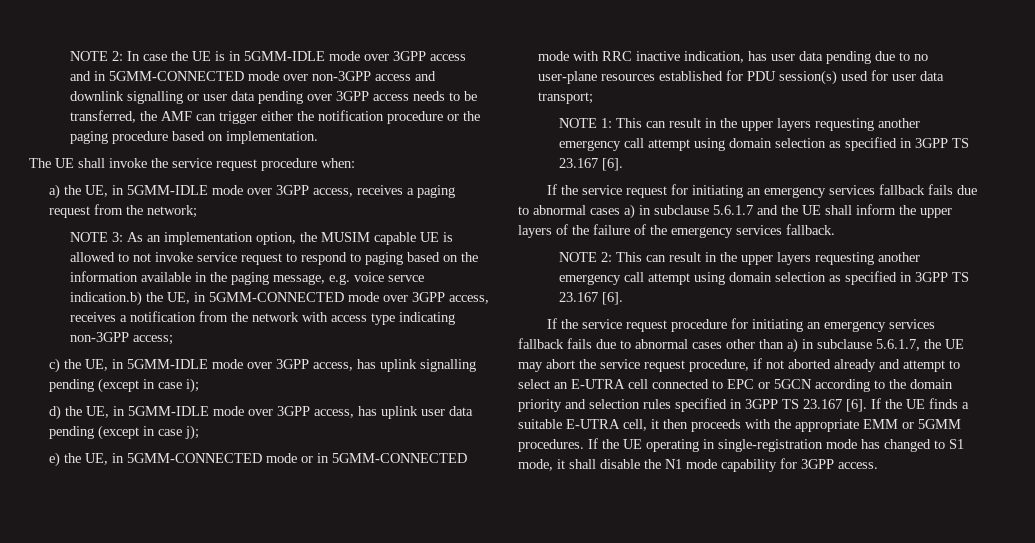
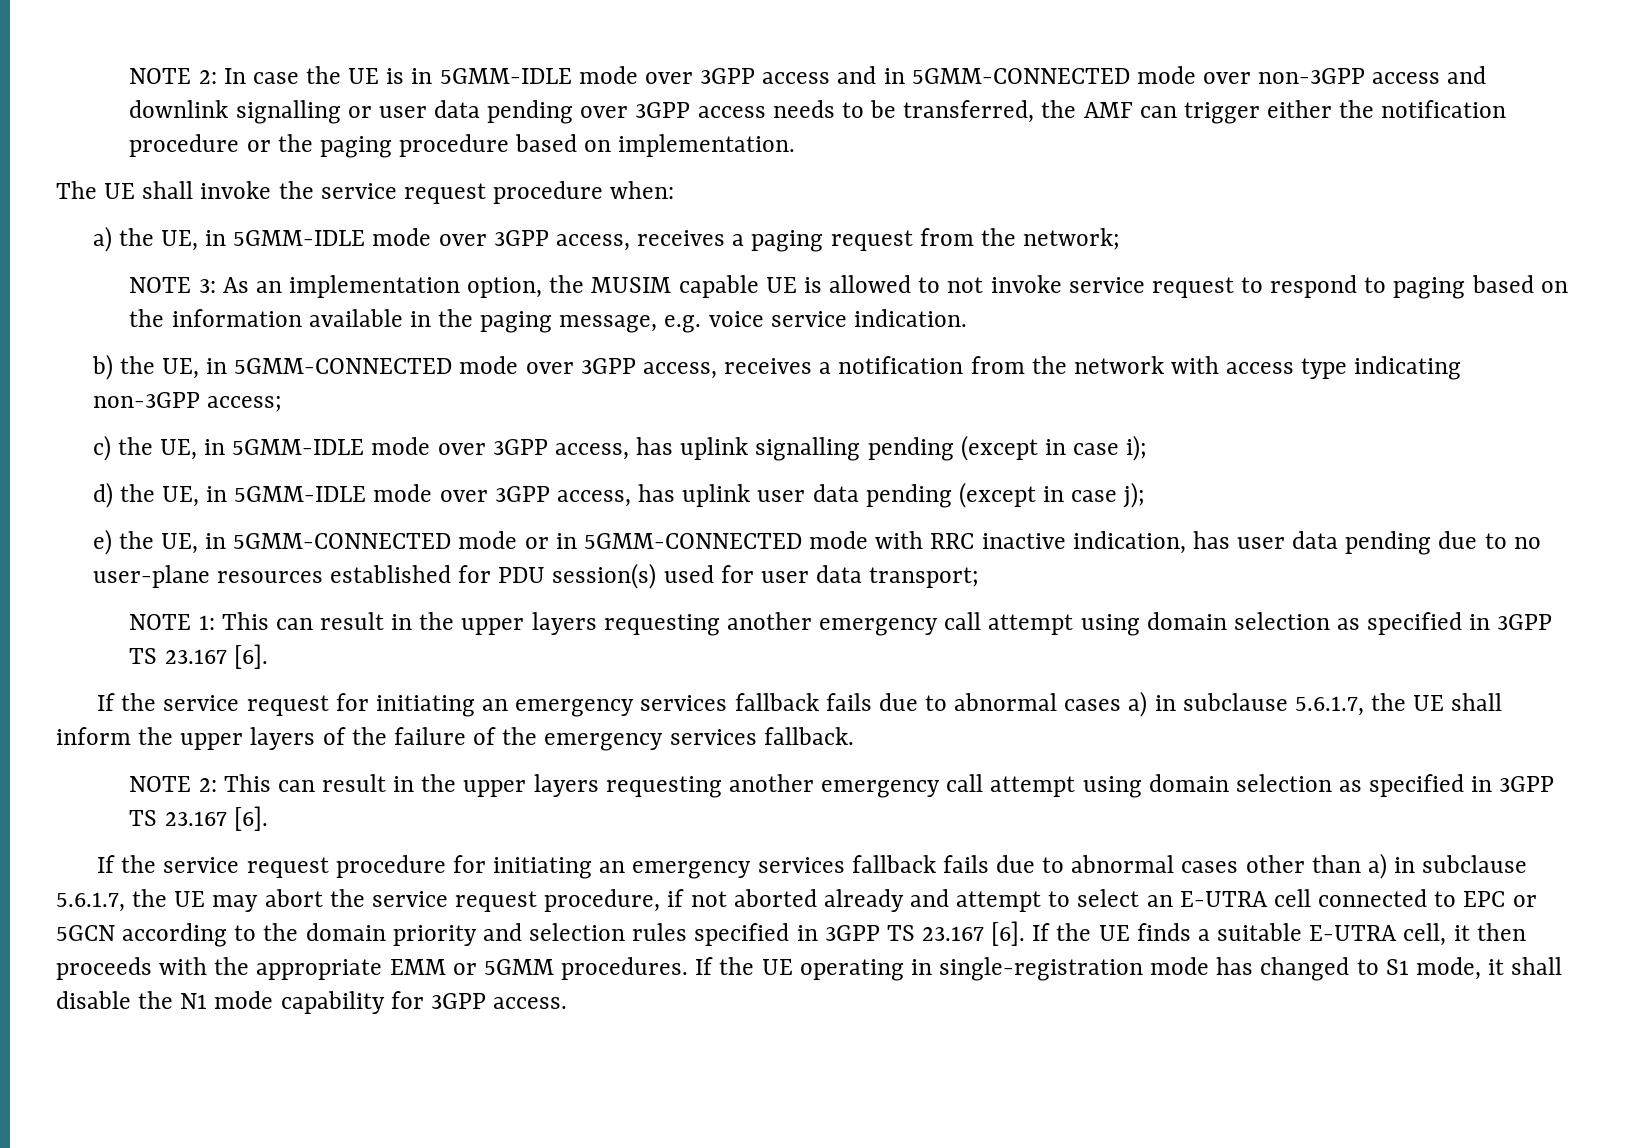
- NOTE 3: As an implementation option, the MUSIM capable UE is allowed to not invoke service request to respond to paging based on the information available in the paging message, e.g. voice servce indication.b) the UE, in 5GMM-CONNECTED mode over 3GPP access, receives a notification from the network with access type indicating non-3GPP access;
+ NOTE 3: As an implementation option, the MUSIM capable UE is allowed to not invoke service request to respond to paging based on the information available in the paging message, e.g. voice service indication.
+ b) the UE, in 5GMM-CONNECTED mode over 3GPP access, receives a notification from the network with access type indicating non-3GPP access;
- If the service request for initiating an emergency services fallback fails due to abnormal cases a) in subclause 5.6.1.7 and the UE shall inform the upper layers of the failure of the emergency services fallback.
+ If the service request for initiating an emergency services fallback fails due to abnormal cases a) in subclause 5.6.1.7, the UE shall inform the upper layers of the failure of the emergency services fallback.

